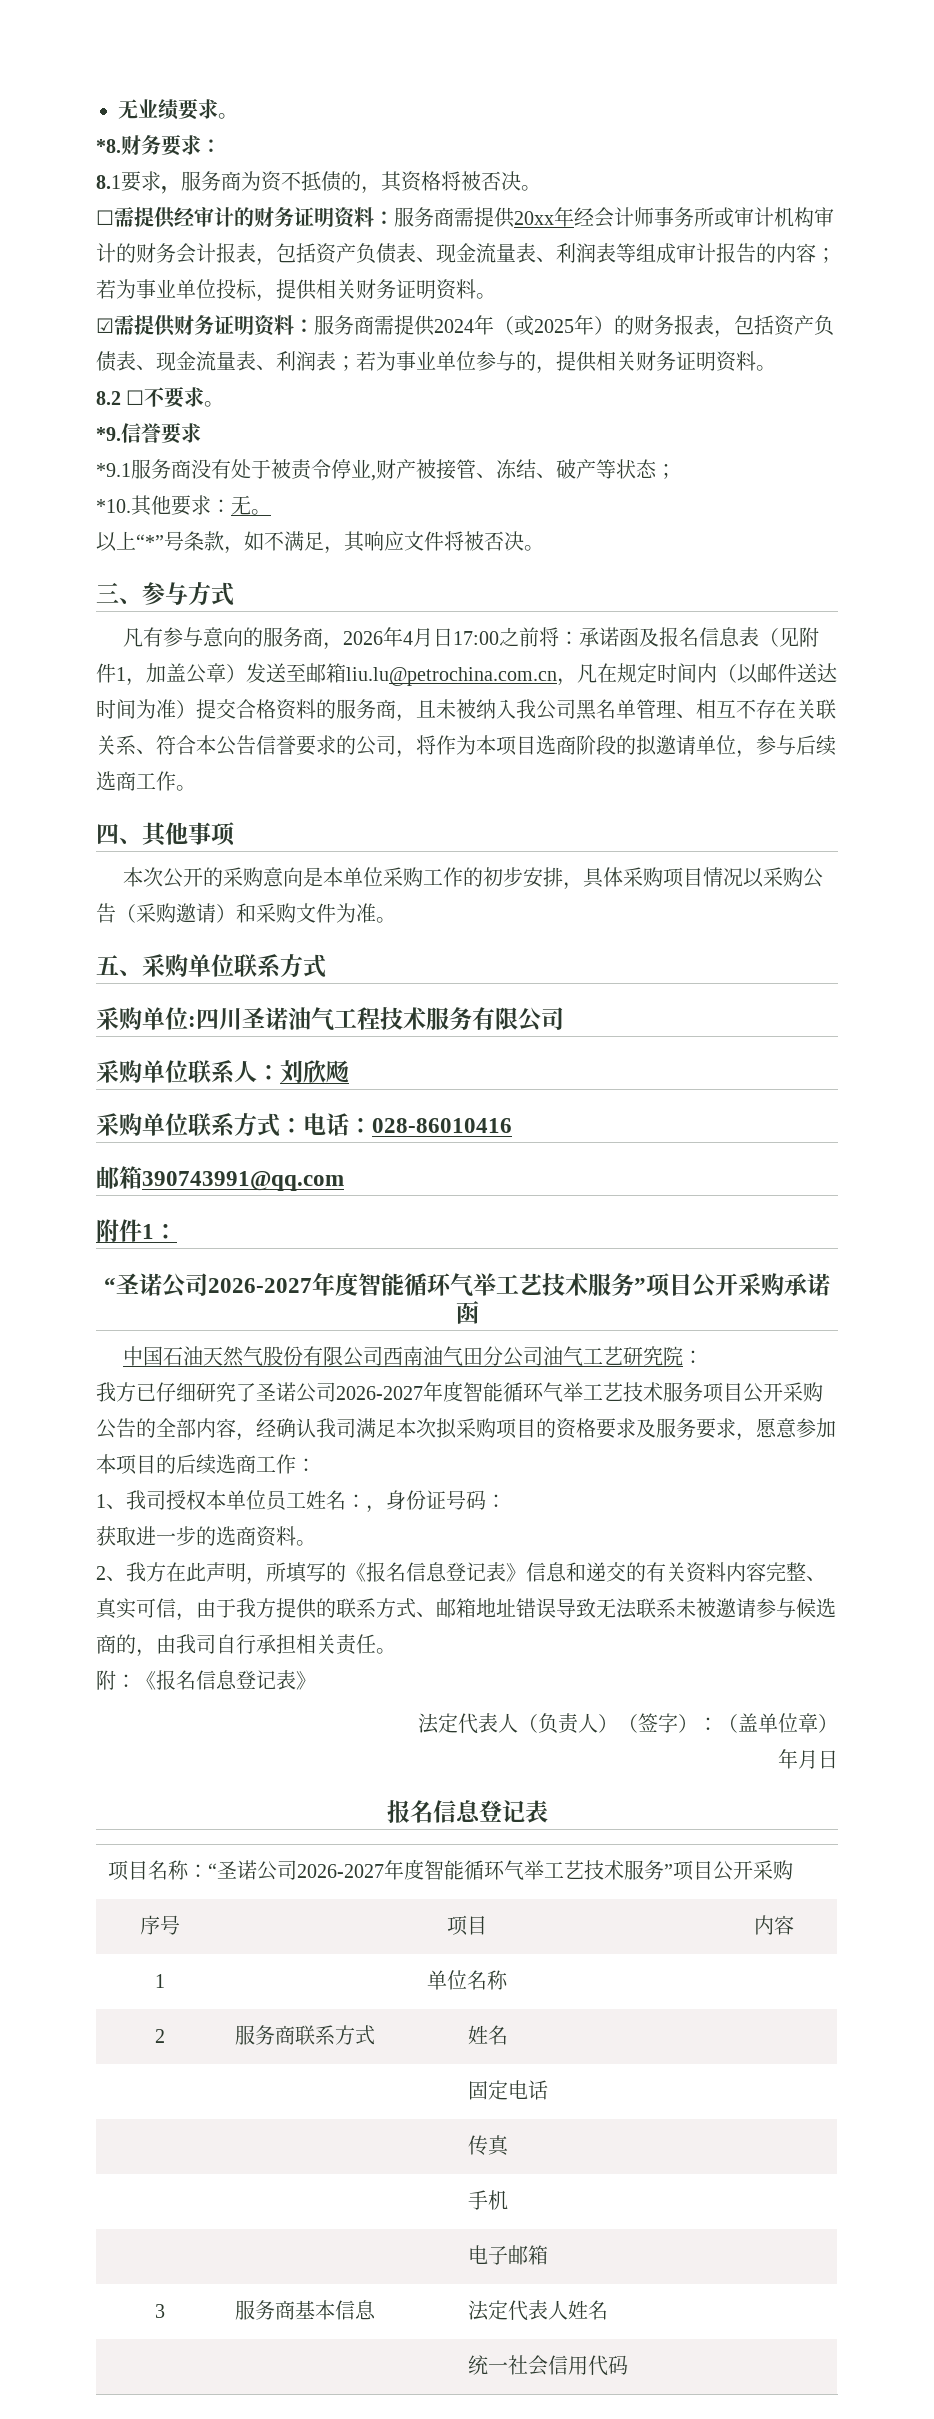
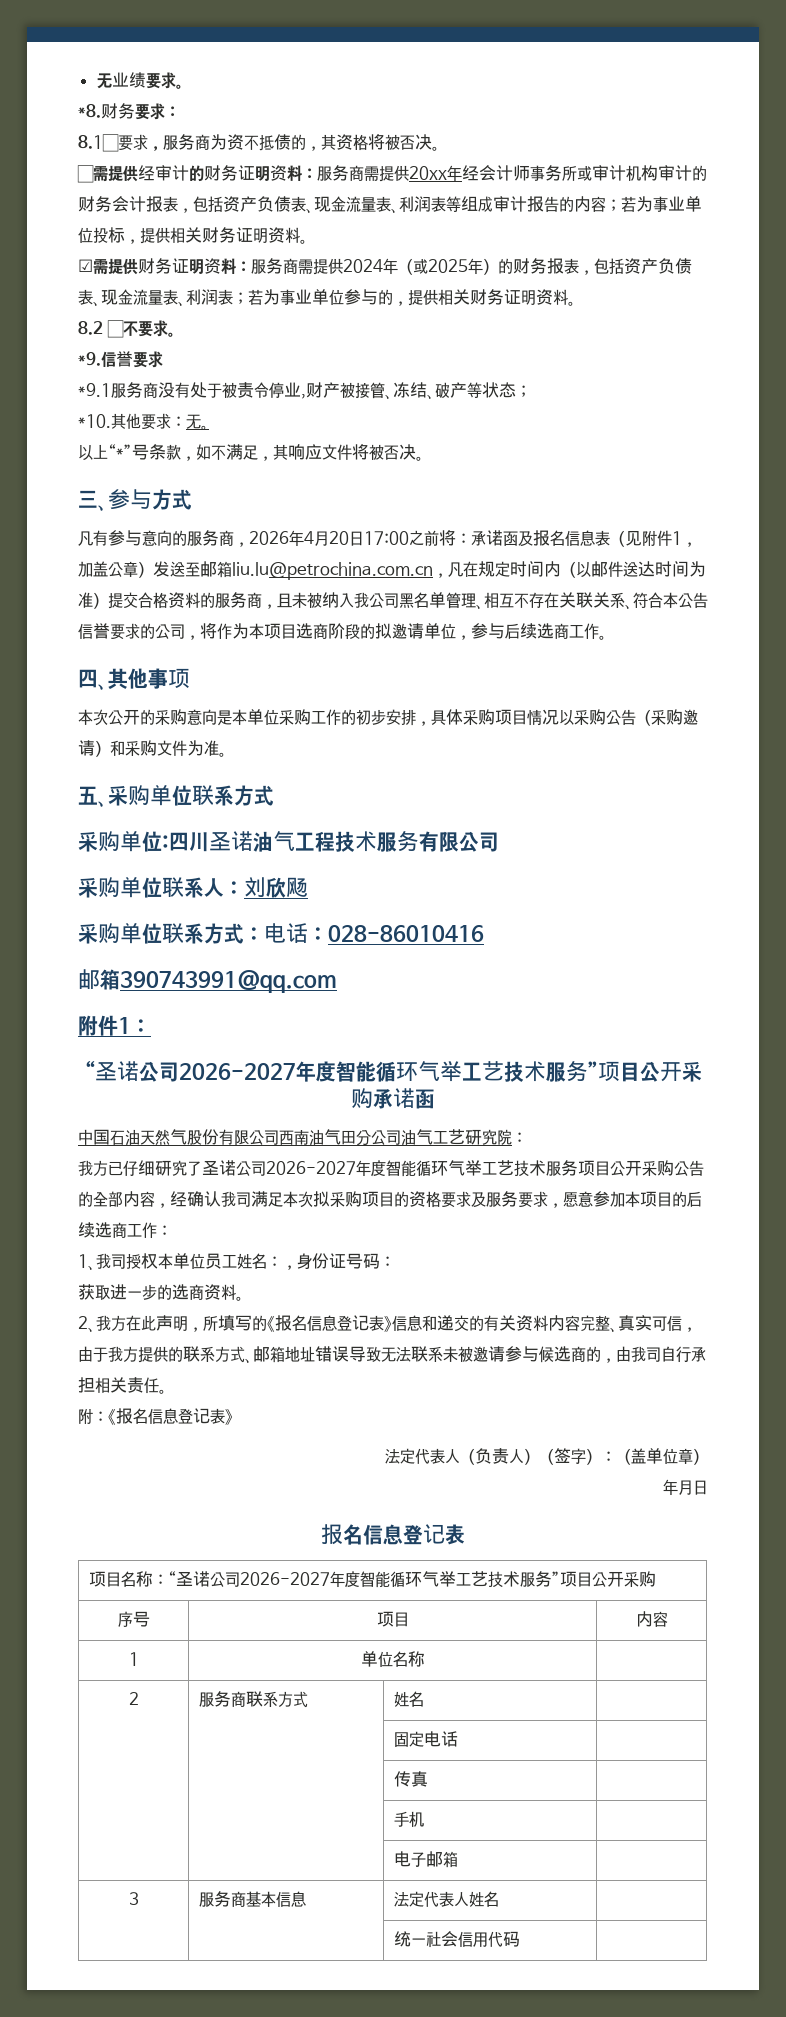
- 8.1要求，服务商为资不抵债的，其资格将被否决。
+ 8.1☐要求，服务商为资不抵债的，其资格将被否决。
- 凡有参与意向的服务商，2026年4月日17:00之前将：
+ 凡有参与意向的服务商，2026年4月20日17:00之前将：

